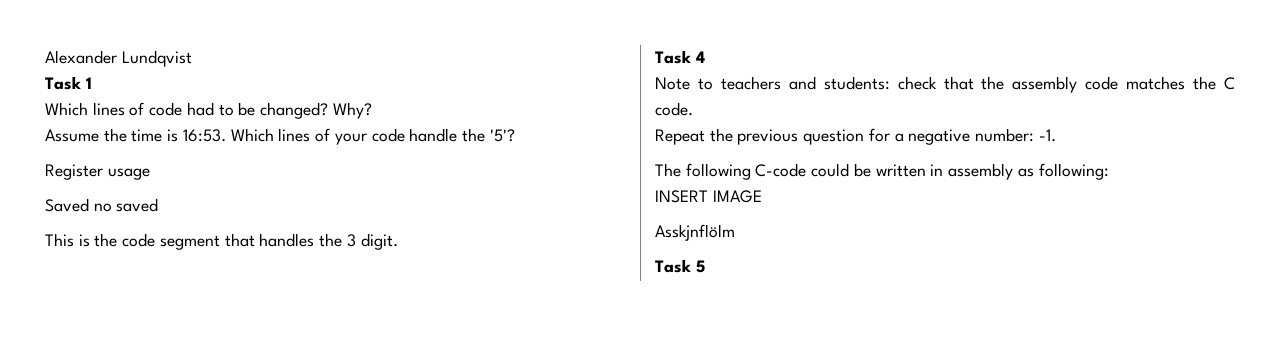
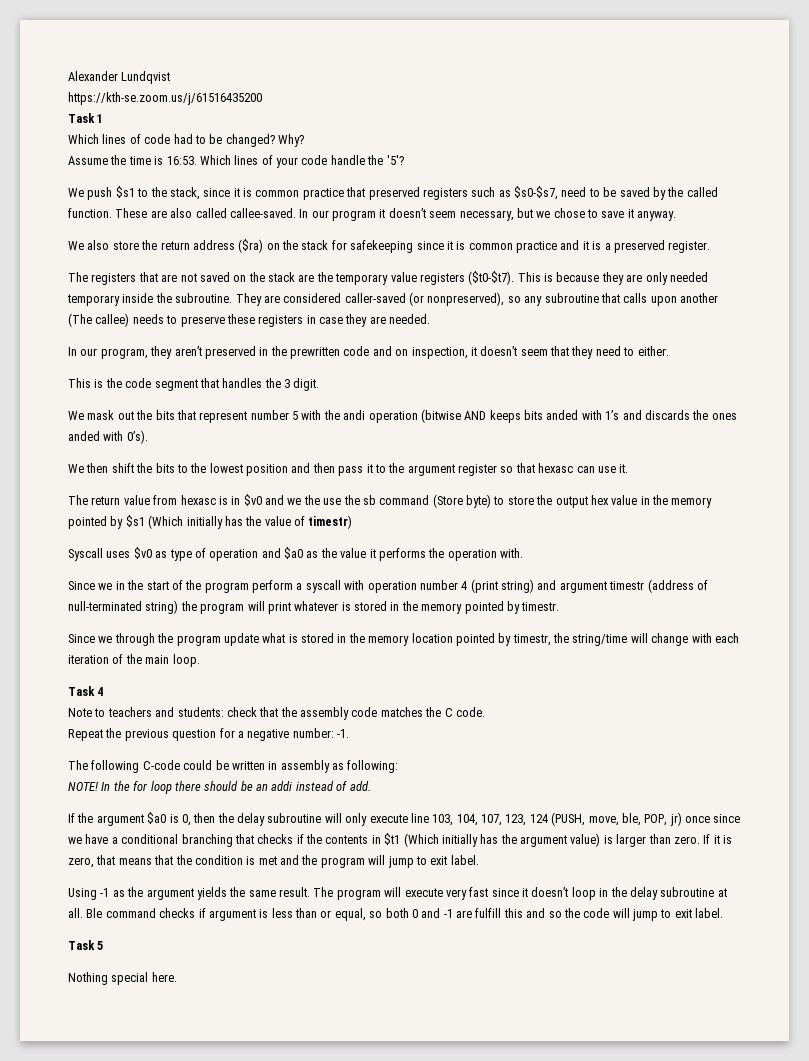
+ https://kth-se.zoom.us/j/61516435200
- Register usage
- Saved no saved
+ We push $s1 to the stack, since it is common practice that preserved registers such as $s0-$s7, need to be saved by the called function. These are also called callee-saved. In our program it doesn’t seem necessary, but we chose to save it anyway.
+ We also store the return address ($ra) on the stack for safekeeping since it is common practice and it is a preserved register.
+ The registers that are not saved on the stack are the temporary value registers ($t0-$t7). This is because they are only needed temporary inside the subroutine. They are considered caller-saved (or nonpreserved), so any subroutine that calls upon another (The callee) needs to preserve these registers in case they are needed.
+ In our program, they aren’t preserved in the prewritten code and on inspection, it doesn’t seem that they need to either.
+ We mask out the bits that represent number 5 with the andi operation (bitwise AND keeps bits anded with 1’s and discards the ones anded with 0’s).
+ We then shift the bits to the lowest position and then pass it to the argument register so that hexasc can use it.
+ The return value from hexasc is in $v0 and we the use the sb command (Store byte) to store the output hex value in the memory pointed by $s1 (Which initially has the value of timestr)
+ Syscall uses $v0 as type of operation and $a0 as the value it performs the operation with.
+ Since we in the start of the program perform a syscall with operation number 4 (print string) and argument timestr (address of null-terminated string) the program will print whatever is stored in the memory pointed by timestr.
+ Since we through the program update what is stored in the memory location pointed by timestr, the string/time will change with each iteration of the main loop.
- INSERT IMAGE
- Asskjnflölm
+ NOTE! In the for loop there should be an addi instead of add.
+ If the argument $a0 is 0, then the delay subroutine will only execute line 103, 104, 107, 123, 124 (PUSH, move, ble, POP, jr) once since we have a conditional branching that checks if the contents in $t1 (Which initially has the argument value) is larger than zero. If it is zero, that means that the condition is met and the program will jump to exit label.
+ Using -1 as the argument yields the same result. The program will execute very fast since it doesn’t loop in the delay subroutine at all. Ble command checks if argument is less than or equal, so both 0 and -1 are fulfill this and so the code will jump to exit label.
+ Nothing special here.

